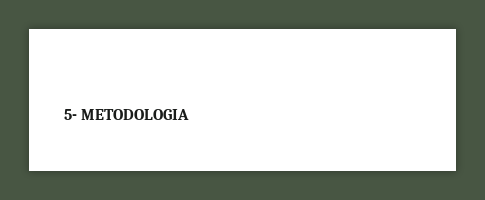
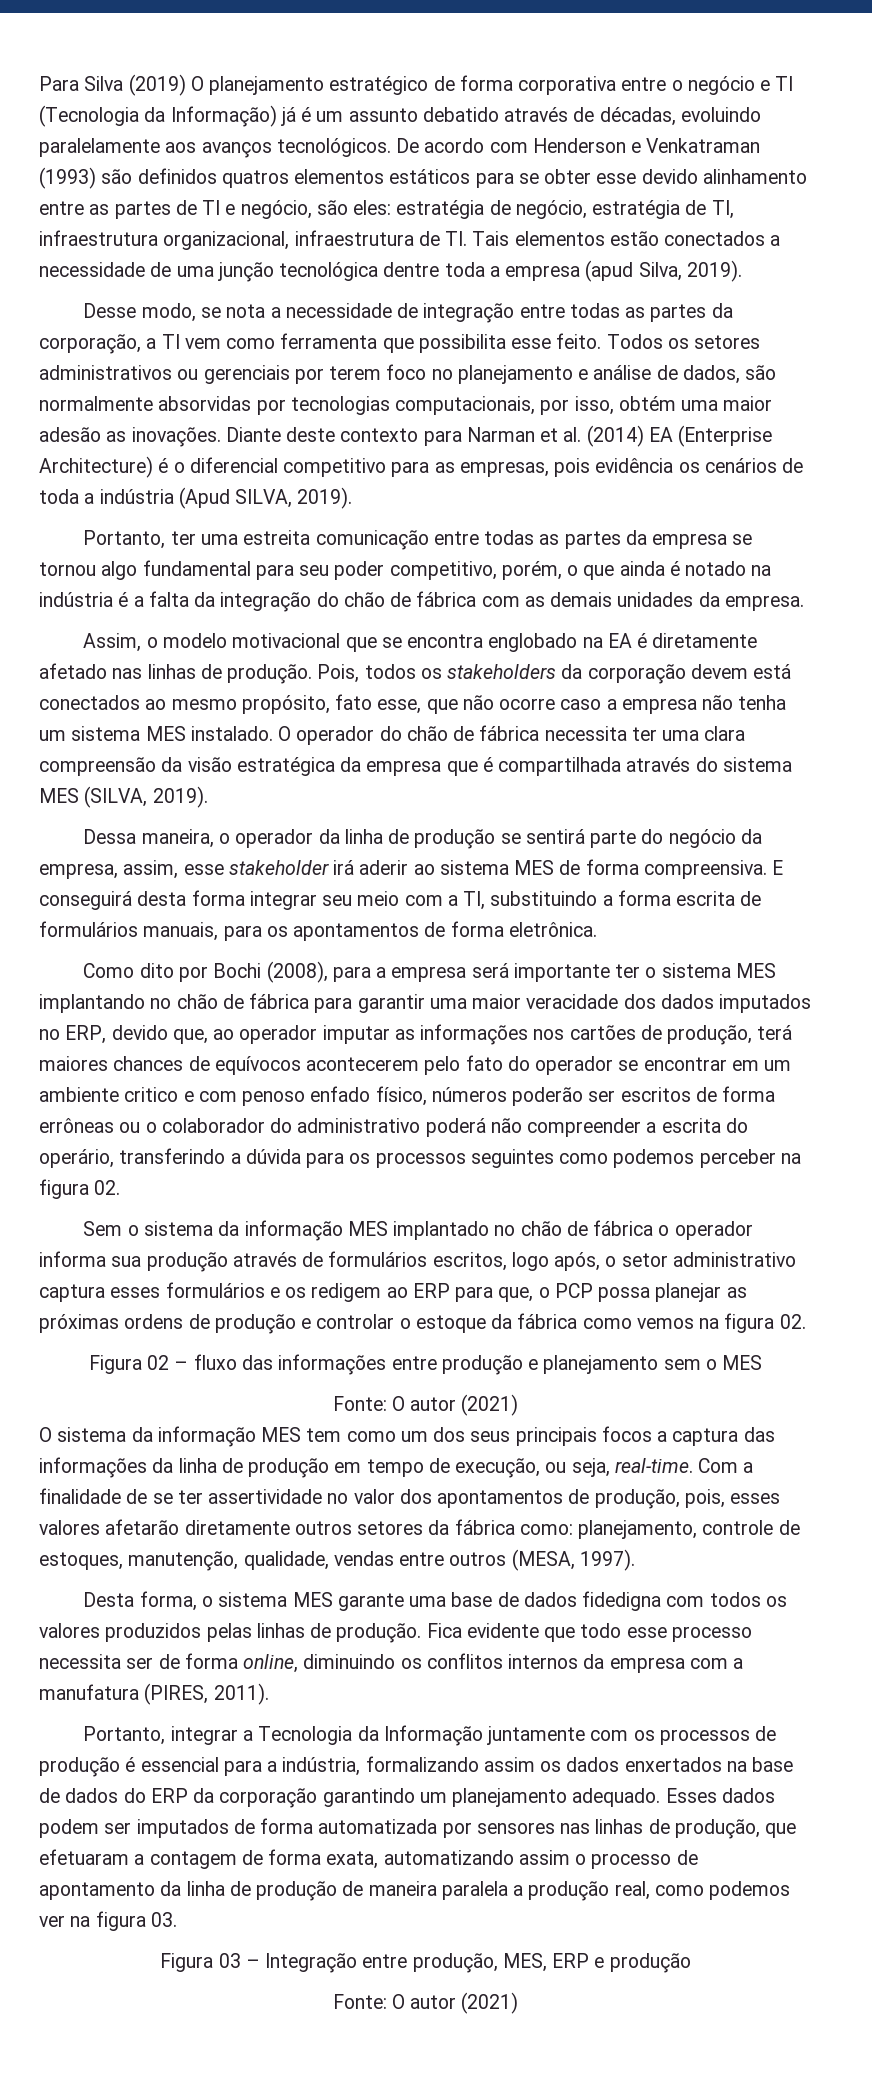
- 5- METODOLOGIA
+ Para Silva (2019) O planejamento estratégico de forma corporativa entre o negócio e TI (Tecnologia da Informação) já é um assunto debatido através de décadas, evoluindo paralelamente aos avanços tecnológicos. De acordo com Henderson e Venkatraman (1993) são definidos quatros elementos estáticos para se obter esse devido alinhamento entre as partes de TI e negócio, são eles: estratégia de negócio, estratégia de TI, infraestrutura organizacional, infraestrutura de TI. Tais elementos estão conectados a necessidade de uma junção tecnológica dentre toda a empresa (apud Silva, 2019).
+ Desse modo, se nota a necessidade de integração entre todas as partes da corporação, a TI vem como ferramenta que possibilita esse feito. Todos os setores administrativos ou gerenciais por terem foco no planejamento e análise de dados, são normalmente absorvidas por tecnologias computacionais, por isso, obtém uma maior adesão as inovações. Diante deste contexto para Narman et al. (2014) EA (Enterprise Architecture) é o diferencial competitivo para as empresas, pois evidência os cenários de toda a indústria (Apud SILVA, 2019).
+ Portanto, ter uma estreita comunicação entre todas as partes da empresa se tornou algo fundamental para seu poder competitivo, porém, o que ainda é notado na indústria é a falta da integração do chão de fábrica com as demais unidades da empresa.
+ Assim, o modelo motivacional que se encontra englobado na EA é diretamente afetado nas linhas de produção. Pois, todos os stakeholders da corporação devem está conectados ao mesmo propósito, fato esse, que não ocorre caso a empresa não tenha um sistema MES instalado. O operador do chão de fábrica necessita ter uma clara compreensão da visão estratégica da empresa que é compartilhada através do sistema MES (SILVA, 2019).
+ Dessa maneira, o operador da linha de produção se sentirá parte do negócio da empresa, assim, esse stakeholder irá aderir ao sistema MES de forma compreensiva. E conseguirá desta forma integrar seu meio com a TI, substituindo a forma escrita de formulários manuais, para os apontamentos de forma eletrônica.
+ Como dito por Bochi (2008), para a empresa será importante ter o sistema MES implantando no chão de fábrica para garantir uma maior veracidade dos dados imputados no ERP, devido que, ao operador imputar as informações nos cartões de produção, terá maiores chances de equívocos acontecerem pelo fato do operador se encontrar em um ambiente critico e com penoso enfado físico, números poderão ser escritos de forma errôneas ou o colaborador do administrativo poderá não compreender a escrita do operário, transferindo a dúvida para os processos seguintes como podemos perceber na figura 02.
+ Sem o sistema da informação MES implantado no chão de fábrica o operador informa sua produção através de formulários escritos, logo após, o setor administrativo captura esses formulários e os redigem ao ERP para que, o PCP possa planejar as próximas ordens de produção e controlar o estoque da fábrica como vemos na figura 02.
+ Figura 02 – fluxo das informações entre produção e planejamento sem o MES
+ Fonte: O autor (2021)
+ O sistema da informação MES tem como um dos seus principais focos a captura das informações da linha de produção em tempo de execução, ou seja, real-time. Com a finalidade de se ter assertividade no valor dos apontamentos de produção, pois, esses valores afetarão diretamente outros setores da fábrica como: planejamento, controle de estoques, manutenção, qualidade, vendas entre outros (MESA, 1997).
+ Desta forma, o sistema MES garante uma base de dados fidedigna com todos os valores produzidos pelas linhas de produção. Fica evidente que todo esse processo necessita ser de forma online, diminuindo os conflitos internos da empresa com a manufatura (PIRES, 2011).
+ Portanto, integrar a Tecnologia da Informação juntamente com os processos de produção é essencial para a indústria, formalizando assim os dados enxertados na base de dados do ERP da corporação garantindo um planejamento adequado. Esses dados podem ser imputados de forma automatizada por sensores nas linhas de produção, que efetuaram a contagem de forma exata, automatizando assim o processo de apontamento da linha de produção de maneira paralela a produção real, como podemos ver na figura 03.
+ Figura 03 – Integração entre produção, MES, ERP e produção
+ Fonte: O autor (2021)

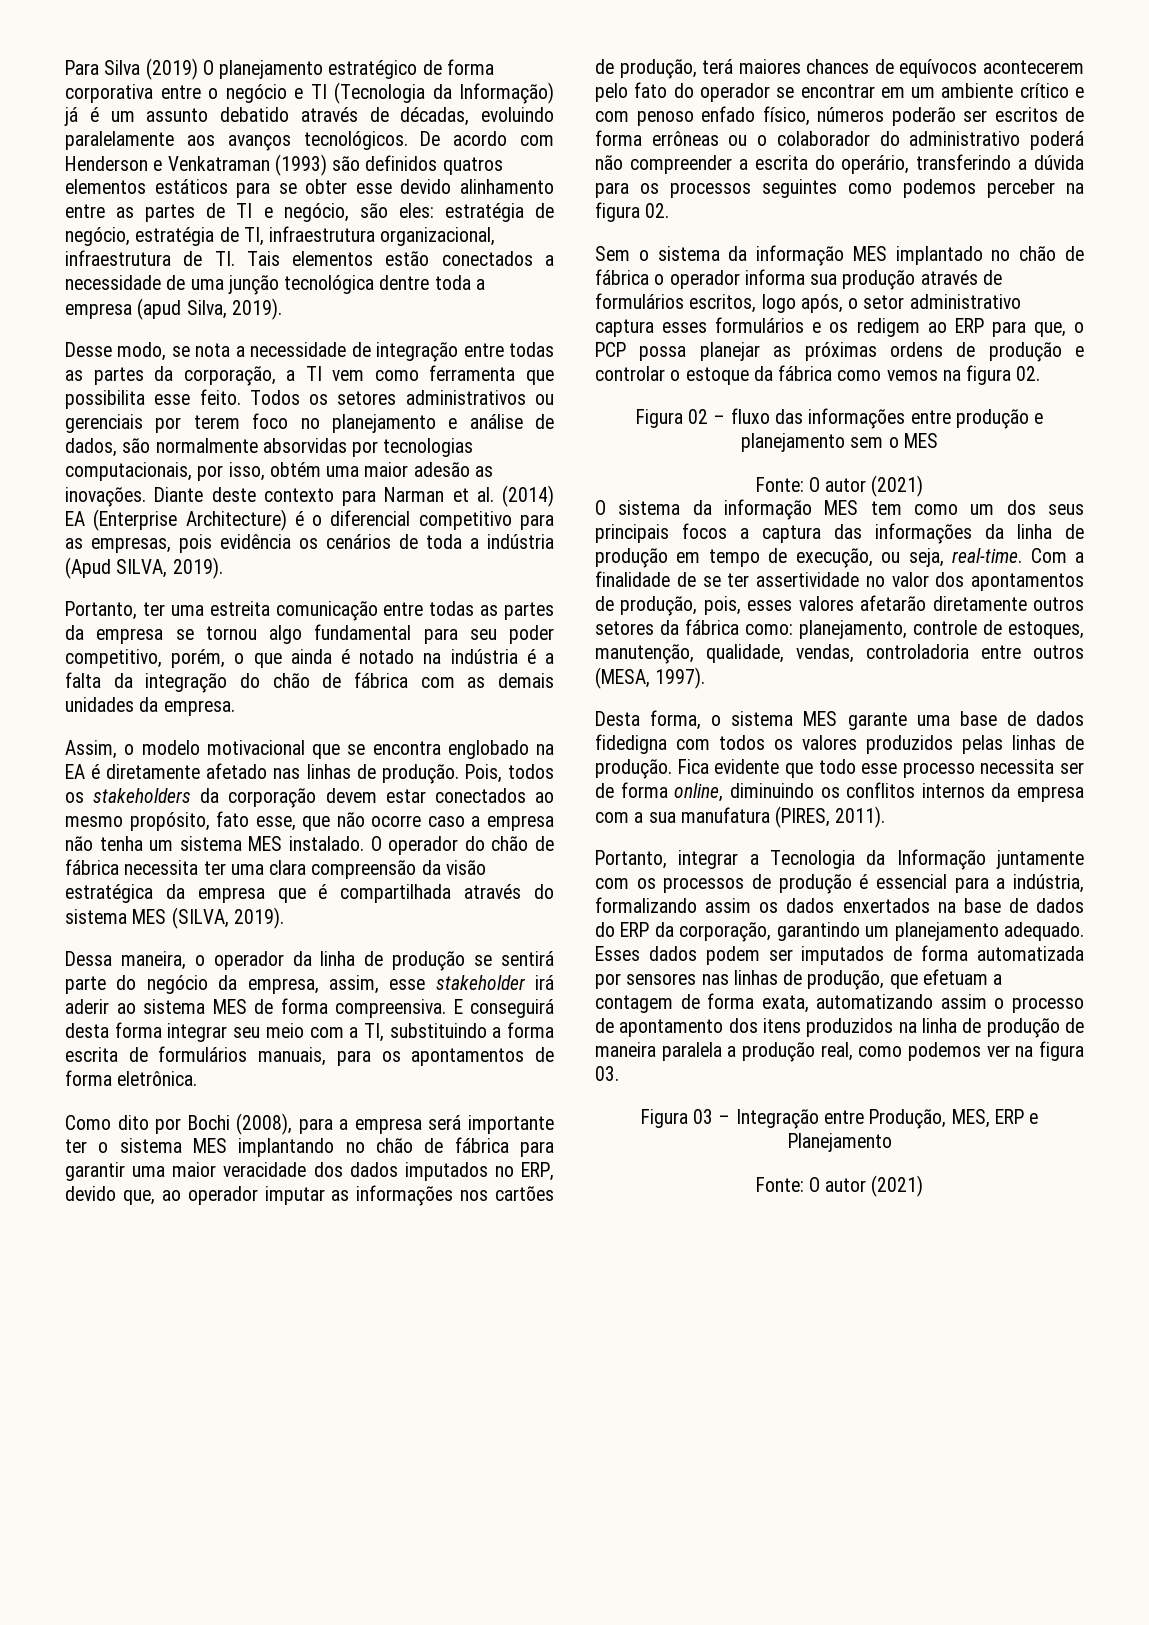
- Pois, todos os stakeholders da corporação devem está conectados ao mesmo propósito, fato esse, que não ocorre caso a empresa não tenha um sistema MES instalado.
+ Pois, todos os stakeholders da corporação devem estar conectados ao mesmo propósito, fato esse, que não ocorre caso a empresa não tenha um sistema MES instalado.
- Como dito por Bochi (2008), para a empresa será importante ter o sistema MES implantando no chão de fábrica para garantir uma maior veracidade dos dados imputados no ERP, devido que, ao operador imputar as informações nos cartões de produção, terá maiores chances de equívocos acontecerem pelo fato do operador se encontrar em um ambiente critico e com penoso enfado físico, números poderão ser escritos de forma errôneas ou o colaborador do administrativo poderá não compreender a escrita do operário, transferindo a dúvida para os processos seguintes como podemos perceber na figura 02.
+ Como dito por Bochi (2008), para a empresa será importante ter o sistema MES implantando no chão de fábrica para garantir uma maior veracidade dos dados imputados no ERP, devido que, ao operador imputar as informações nos cartões de produção, terá maiores chances de equívocos acontecerem pelo fato do operador se encontrar em um ambiente crítico e com penoso enfado físico, números poderão ser escritos de forma errôneas ou o colaborador do administrativo poderá não compreender a escrita do operário, transferindo a dúvida para os processos seguintes como podemos perceber na figura 02.
- Com a finalidade de se ter assertividade no valor dos apontamentos de produção, pois, esses valores afetarão diretamente outros setores da fábrica como: planejamento, controle de estoques, manutenção, qualidade, vendas entre outros (MESA, 1997).
+ Com a finalidade de se ter assertividade no valor dos apontamentos de produção, pois, esses valores afetarão diretamente outros setores da fábrica como: planejamento, controle de estoques, manutenção, qualidade, vendas, controladoria entre outros (MESA, 1997).
- Fica evidente que todo esse processo necessita ser de forma online, diminuindo os conflitos internos da empresa com a manufatura (PIRES, 2011).
+ Fica evidente que todo esse processo necessita ser de forma online, diminuindo os conflitos internos da empresa com a sua manufatura (PIRES, 2011).
- Portanto, integrar a Tecnologia da Informação juntamente com os processos de produção é essencial para a indústria, formalizando assim os dados enxertados na base de dados do ERP da corporação garantindo um planejamento adequado.
+ Portanto, integrar a Tecnologia da Informação juntamente com os processos de produção é essencial para a indústria, formalizando assim os dados enxertados na base de dados do ERP da corporação, garantindo um planejamento adequado.
- Esses dados podem ser imputados de forma automatizada por sensores nas linhas de produção, que efetuaram a contagem de forma exata, automatizando assim o processo de apontamento da linha de produção de maneira paralela a produção real, como podemos ver na figura 03.
+ Esses dados podem ser imputados de forma automatizada por sensores nas linhas de produção, que efetuam a contagem de forma exata, automatizando assim o processo de apontamento dos itens produzidos na linha de produção de maneira paralela a produção real, como podemos ver na figura 03.
- Figura 03 – Integração entre produção, MES, ERP e produção
+ Figura 03 – Integração entre Produção, MES, ERP e Planejamento

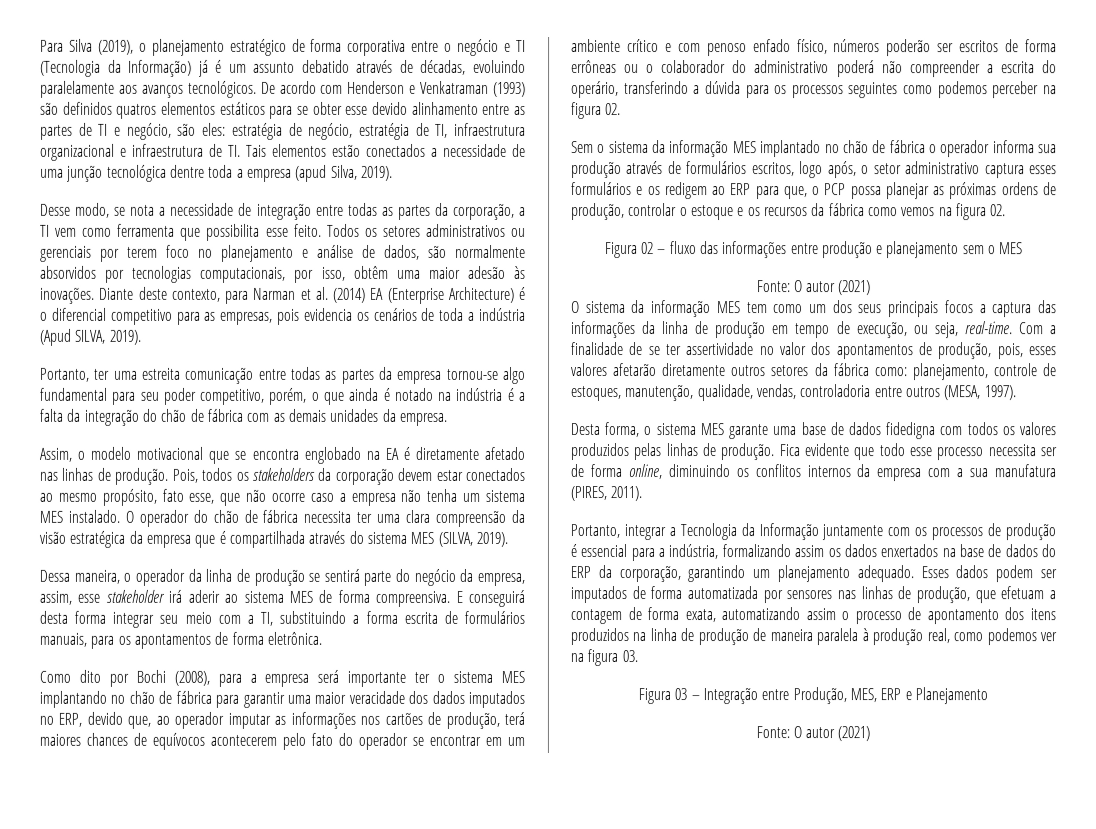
- Para Silva (2019) O planejamento estratégico de forma corporativa entre o negócio e TI (Tecnologia da Informação) já é um assunto debatido através de décadas, evoluindo paralelamente aos avanços tecnológicos.
+ Para Silva (2019), o planejamento estratégico de forma corporativa entre o negócio e TI (Tecnologia da Informação) já é um assunto debatido através de décadas, evoluindo paralelamente aos avanços tecnológicos.
- De acordo com Henderson e Venkatraman (1993) são definidos quatros elementos estáticos para se obter esse devido alinhamento entre as partes de TI e negócio, são eles: estratégia de negócio, estratégia de TI, infraestrutura organizacional, infraestrutura de TI. Tais elementos estão conectados a necessidade de uma junção tecnológica dentre toda a empresa (apud Silva, 2019).
+ De acordo com Henderson e Venkatraman (1993) são definidos quatros elementos estáticos para se obter esse devido alinhamento entre as partes de TI e negócio, são eles: estratégia de negócio, estratégia de TI, infraestrutura organizacional e infraestrutura de TI. Tais elementos estão conectados a necessidade de uma junção tecnológica dentre toda a empresa (apud Silva, 2019).
- Todos os setores administrativos ou gerenciais por terem foco no planejamento e análise de dados, são normalmente absorvidas por tecnologias computacionais, por isso, obtém uma maior adesão as inovações.
+ Todos os setores administrativos ou gerenciais por terem foco no planejamento e análise de dados, são normalmente absorvidos por tecnologias computacionais, por isso, obtêm uma maior adesão às inovações.
- Diante deste contexto para Narman et al. (2014) EA (Enterprise Architecture) é o diferencial competitivo para as empresas, pois evidência os cenários de toda a indústria (Apud SILVA, 2019).
+ Diante deste contexto, para Narman et al. (2014) EA (Enterprise Architecture) é o diferencial competitivo para as empresas, pois evidencia os cenários de toda a indústria (Apud SILVA, 2019).
- Portanto, ter uma estreita comunicação entre todas as partes da empresa se tornou algo fundamental para seu poder competitivo, porém, o que ainda é notado na indústria é a falta da integração do chão de fábrica com as demais unidades da empresa.
+ Portanto, ter uma estreita comunicação entre todas as partes da empresa tornou-se algo fundamental para seu poder competitivo, porém, o que ainda é notado na indústria é a falta da integração do chão de fábrica com as demais unidades da empresa.
- Sem o sistema da informação MES implantado no chão de fábrica o operador informa sua produção através de formulários escritos, logo após, o setor administrativo captura esses formulários e os redigem ao ERP para que, o PCP possa planejar as próximas ordens de produção e controlar o estoque da fábrica como vemos na figura 02.
+ Sem o sistema da informação MES implantado no chão de fábrica o operador informa sua produção através de formulários escritos, logo após, o setor administrativo captura esses formulários e os redigem ao ERP para que, o PCP possa planejar as próximas ordens de produção, controlar o estoque e os recursos da fábrica como vemos na figura 02.
- Esses dados podem ser imputados de forma automatizada por sensores nas linhas de produção, que efetuam a contagem de forma exata, automatizando assim o processo de apontamento dos itens produzidos na linha de produção de maneira paralela a produção real, como podemos ver na figura 03.
+ Esses dados podem ser imputados de forma automatizada por sensores nas linhas de produção, que efetuam a contagem de forma exata, automatizando assim o processo de apontamento dos itens produzidos na linha de produção de maneira paralela à produção real, como podemos ver na figura 03.

